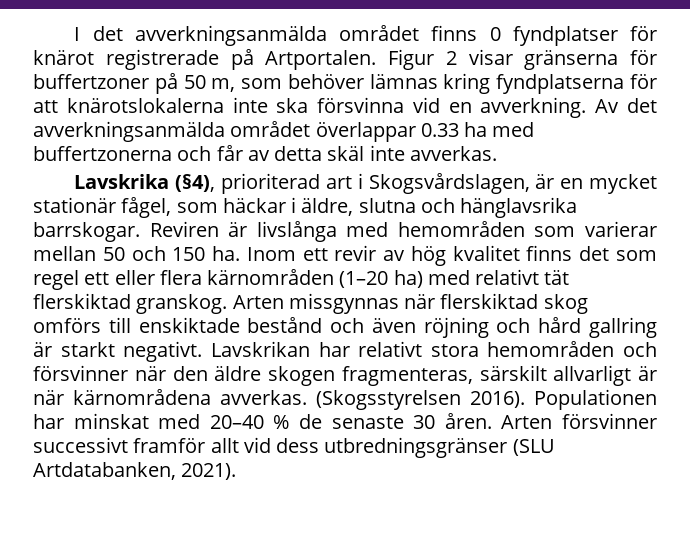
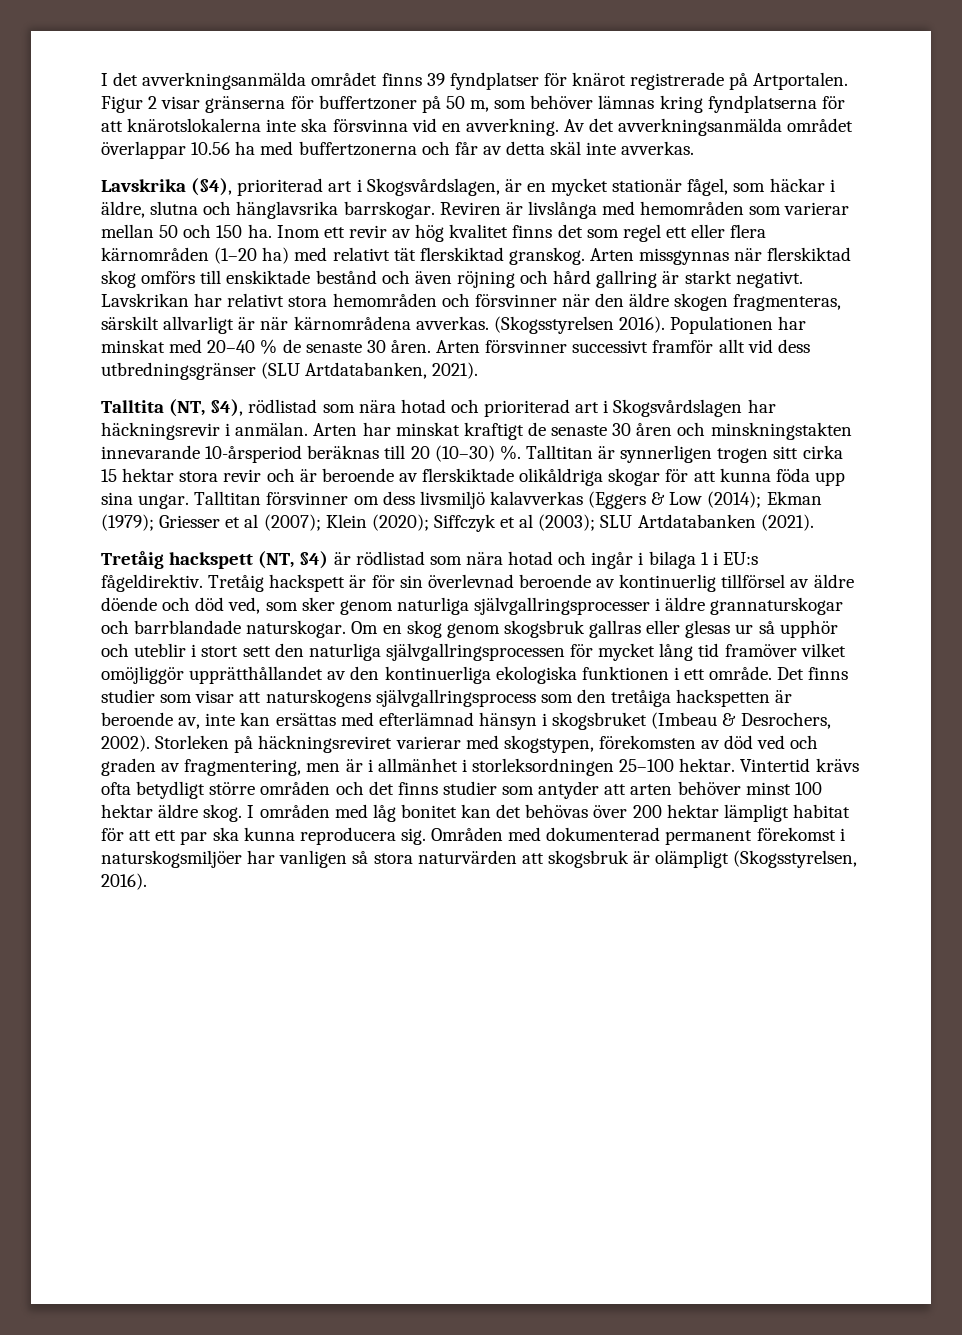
- I det avverkningsanmälda området finns 0 fyndplatser för knärot registrerade på Artportalen.
+ I det avverkningsanmälda området finns 39 fyndplatser för knärot registrerade på Artportalen.
- Av det avverkningsanmälda området överlappar 0.33 ha med buffertzonerna och får av detta skäl inte avverkas.
+ Av det avverkningsanmälda området överlappar 10.56 ha med buffertzonerna och får av detta skäl inte avverkas.
+ Talltita (NT, §4), rödlistad som nära hotad och prioriterad art i Skogsvårdslagen har häckningsrevir i anmälan. Arten har minskat kraftigt de senaste 30 åren och minskningstakten innevarande 10-årsperiod beräknas till 20 (10–30) %. Talltitan är synnerligen trogen sitt cirka 15 hektar stora revir och är beroende av flerskiktade olikåldriga skogar för att kunna föda upp sina ungar. Talltitan försvinner om dess livsmiljö kalavverkas (Eggers & Low (2014); Ekman (1979); Griesser et al (2007); Klein (2020); Siffczyk et al (2003); SLU Artdatabanken (2021).
+ Tretåig hackspett (NT, §4) är rödlistad som nära hotad och ingår i bilaga 1 i EU:s fågeldirektiv. Tretåig hackspett är för sin överlevnad beroende av kontinuerlig tillförsel av äldre döende och död ved, som sker genom naturliga självgallringsprocesser i äldre grannaturskogar och barrblandade naturskogar. Om en skog genom skogsbruk gallras eller glesas ur så upphör och uteblir i stort sett den naturliga självgallringsprocessen för mycket lång tid framöver vilket omöjliggör upprätthållandet av den kontinuerliga ekologiska funktionen i ett område. Det finns studier som visar att naturskogens självgallringsprocess som den tretåiga hackspetten är beroende av, inte kan ersättas med efterlämnad hänsyn i skogsbruket (Imbeau & Desrochers, 2002). Storleken på häckningsreviret varierar med skogstypen, förekomsten av död ved och graden av fragmentering, men är i allmänhet i storleksordningen 25–100 hektar. Vintertid krävs ofta betydligt större områden och det finns studier som antyder att arten behöver minst 100 hektar äldre skog. I områden med låg bonitet kan det behövas över 200 hektar lämpligt habitat för att ett par ska kunna reproducera sig. Områden med dokumenterad permanent förekomst i naturskogsmiljöer har vanligen så stora naturvärden att skogsbruk är olämpligt (Skogsstyrelsen, 2016).

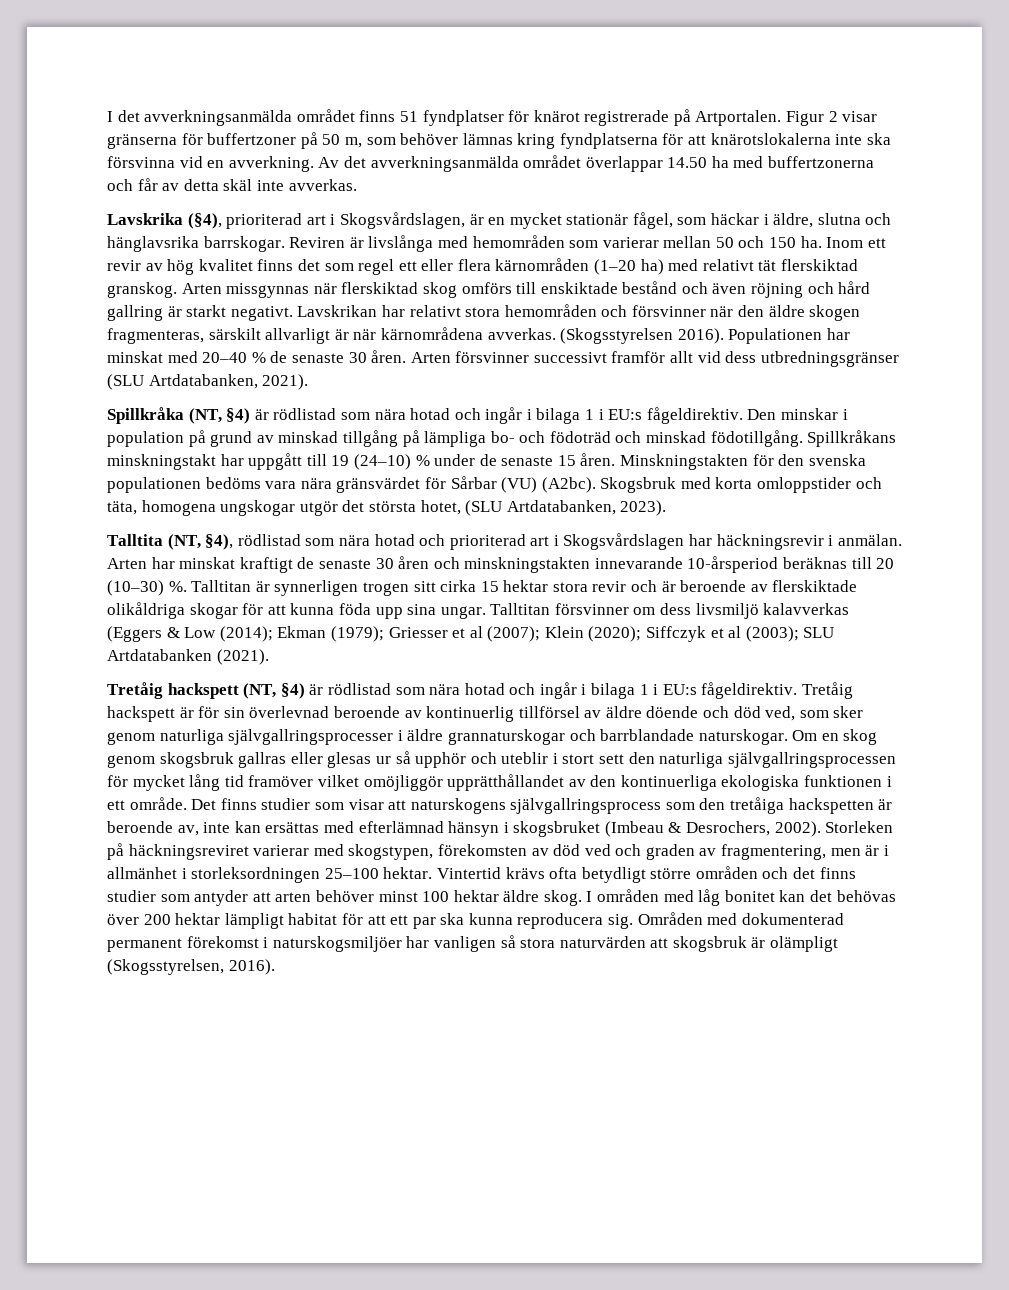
- I det avverkningsanmälda området finns 39 fyndplatser för knärot registrerade på Artportalen.
+ I det avverkningsanmälda området finns 51 fyndplatser för knärot registrerade på Artportalen.
- Av det avverkningsanmälda området överlappar 10.56 ha med buffertzonerna och får av detta skäl inte avverkas.
+ Av det avverkningsanmälda området överlappar 14.50 ha med buffertzonerna och får av detta skäl inte avverkas.
+ Spillkråka (NT, §4) är rödlistad som nära hotad och ingår i bilaga 1 i EU:s fågeldirektiv. Den minskar i population på grund av minskad tillgång på lämpliga bo- och födoträd och minskad födotillgång. Spillkråkans minskningstakt har uppgått till 19 (24–10) % under de senaste 15 åren. Minskningstakten för den svenska populationen bedöms vara nära gränsvärdet för Sårbar (VU) (A2bc). Skogsbruk med korta omloppstider och täta, homogena ungskogar utgör det största hotet, (SLU Artdatabanken, 2023).

